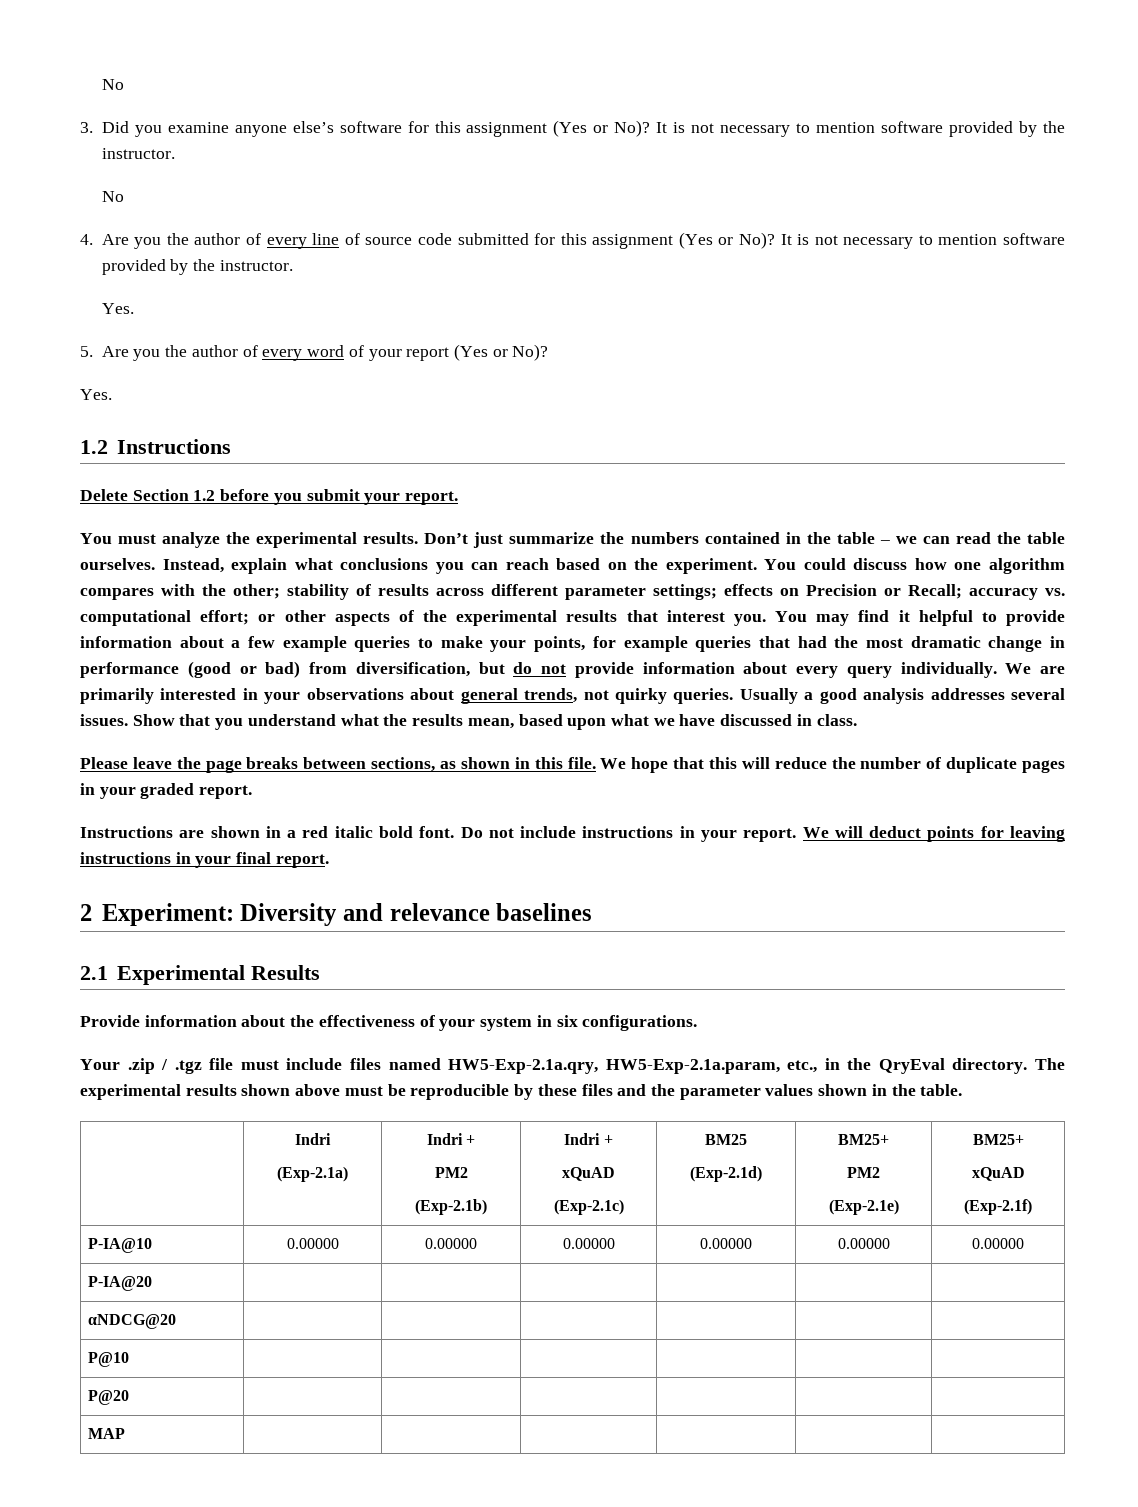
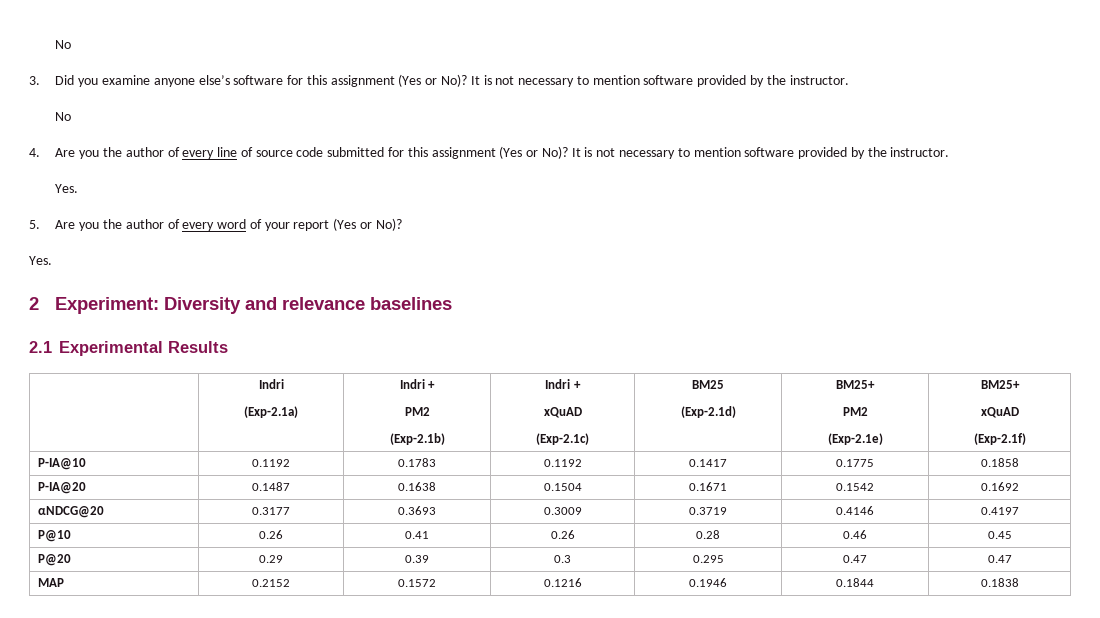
- 1.2 Instructions
- Delete Section 1.2 before you submit your report.
- You must analyze the experimental results. Don’t just summarize the numbers contained in the table – we can read the table ourselves. Instead, explain what conclusions you can reach based on the experiment. You could discuss how one algorithm compares with the other; stability of results across different parameter settings; effects on Precision or Recall; accuracy vs. computational effort; or other aspects of the experimental results that interest you. You may find it helpful to provide information about a few example queries to make your points, for example queries that had the most dramatic change in performance (good or bad) from diversification, but do not provide information about every query individually. We are primarily interested in your observations about general trends, not quirky queries. Usually a good analysis addresses several issues. Show that you understand what the results mean, based upon what we have discussed in class.
- Please leave the page breaks between sections, as shown in this file. We hope that this will reduce the number of duplicate pages in your graded report.
- Instructions are shown in a red italic bold font. Do not include instructions in your report. We will deduct points for leaving instructions in your final report.
- Provide information about the effectiveness of your system in six configurations.
- Your .zip / .tgz file must include files named HW5-Exp-2.1a.qry, HW5-Exp-2.1a.param, etc., in the QryEval directory. The experimental results shown above must be reproducible by these files and the parameter values shown in the table.
- P-IA@10 | 0.00000 | 0.00000 | 0.00000 | 0.00000 | 0.00000 | 0.00000
- P-IA@20 | | | | | |
- αNDCG@20 | | | | | |
- P@10 | | | | | |
- P@20 | | | | | |
- MAP | | | | | |
+ P-IA@10 | 0.1192 | 0.1783 | 0.1192 | 0.1417 | 0.1775 | 0.1858
+ P-IA@20 | 0.1487 | 0.1638 | 0.1504 | 0.1671 | 0.1542 | 0.1692
+ αNDCG@20 | 0.3177 | 0.3693 | 0.3009 | 0.3719 | 0.4146 | 0.4197
+ P@10 | 0.26 | 0.41 | 0.26 | 0.28 | 0.46 | 0.45
+ P@20 | 0.29 | 0.39 | 0.3 | 0.295 | 0.47 | 0.47
+ MAP | 0.2152 | 0.1572 | 0.1216 | 0.1946 | 0.1844 | 0.1838

